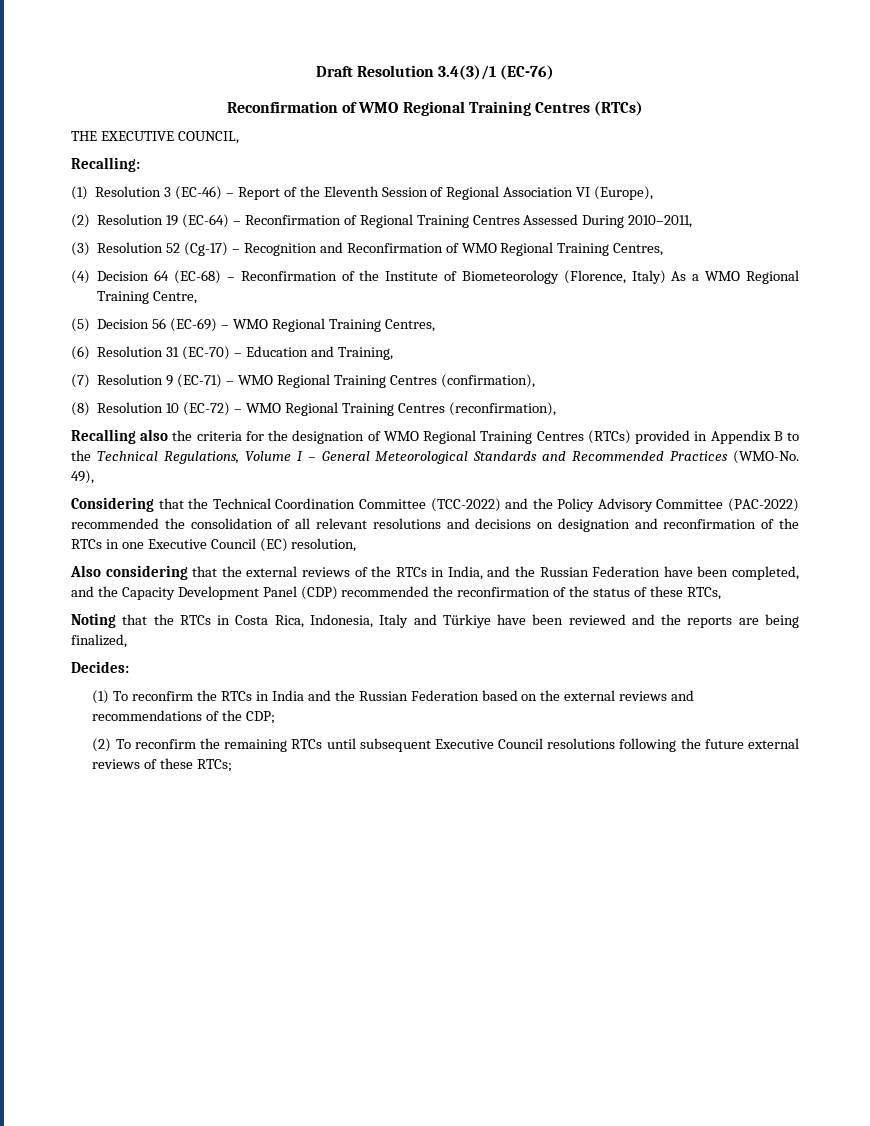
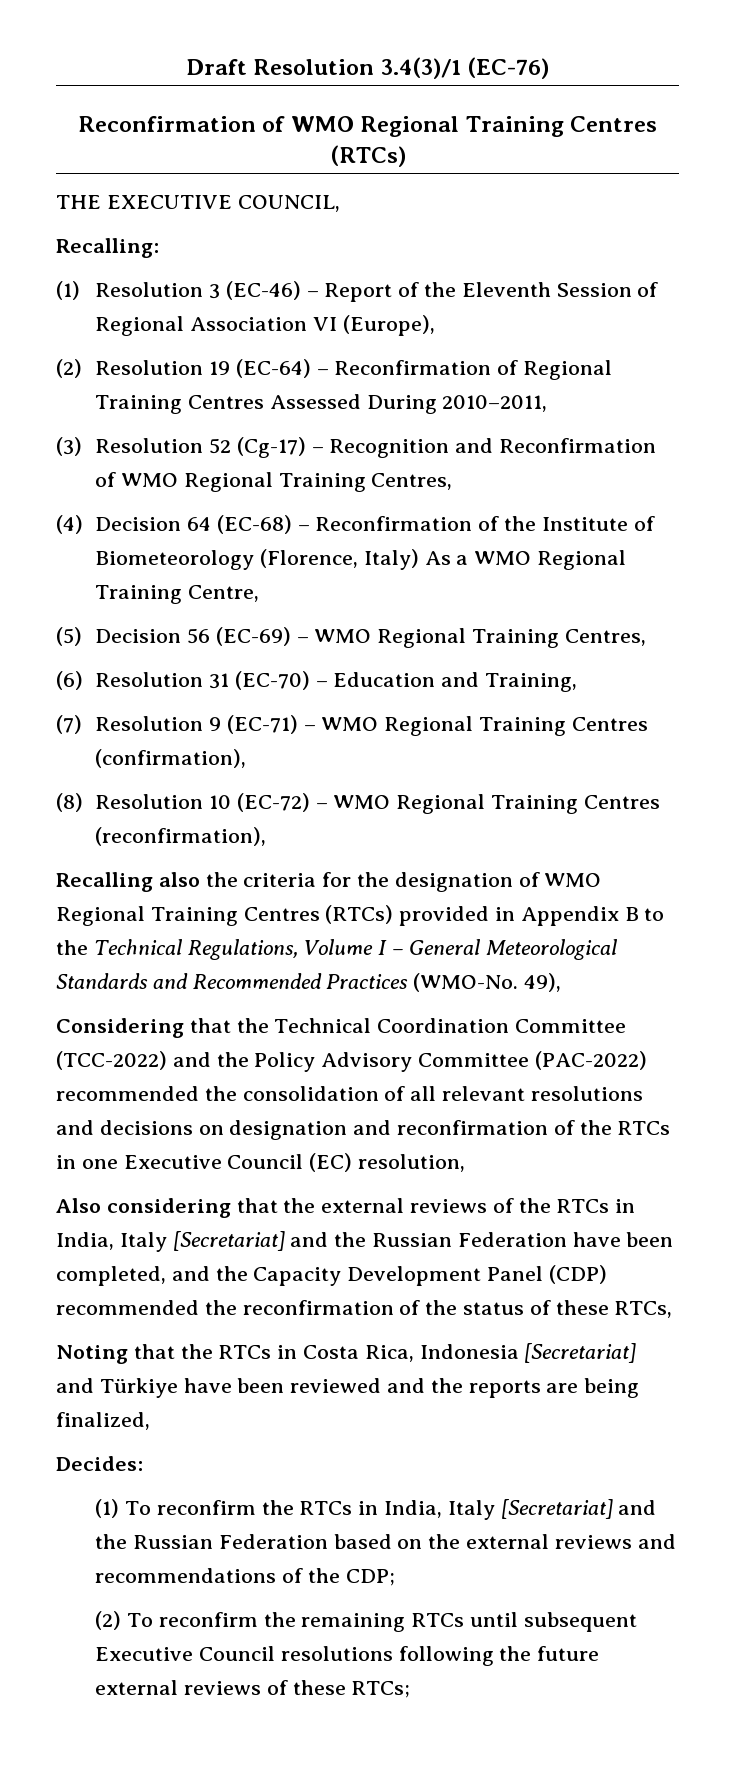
- Also considering that the external reviews of the RTCs in India, and the Russian Federation have been completed, and the Capacity Development Panel (CDP) recommended the reconfirmation of the status of these RTCs,
+ Also considering that the external reviews of the RTCs in India, Italy [Secretariat] and the Russian Federation have been completed, and the Capacity Development Panel (CDP) recommended the reconfirmation of the status of these RTCs,
- Noting that the RTCs in Costa Rica, Indonesia, Italy and Türkiye have been reviewed and the reports are being finalized,
+ Noting that the RTCs in Costa Rica, Indonesia [Secretariat] and Türkiye have been reviewed and the reports are being finalized,
- (1) To reconfirm the RTCs in India and the Russian Federation based on the external reviews and recommendations of the CDP;
+ (1) To reconfirm the RTCs in India, Italy [Secretariat] and the Russian Federation based on the external reviews and recommendations of the CDP;

